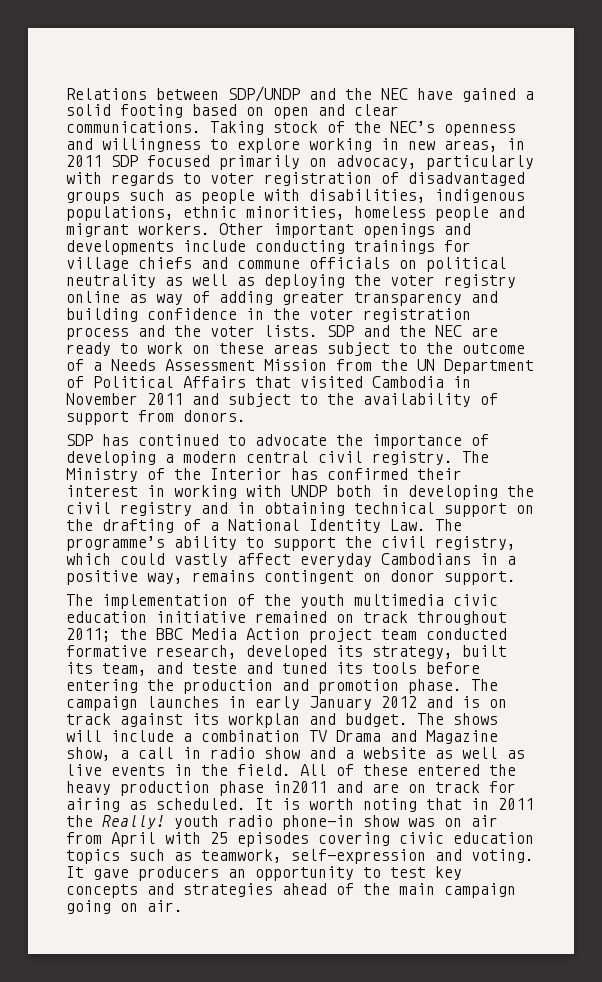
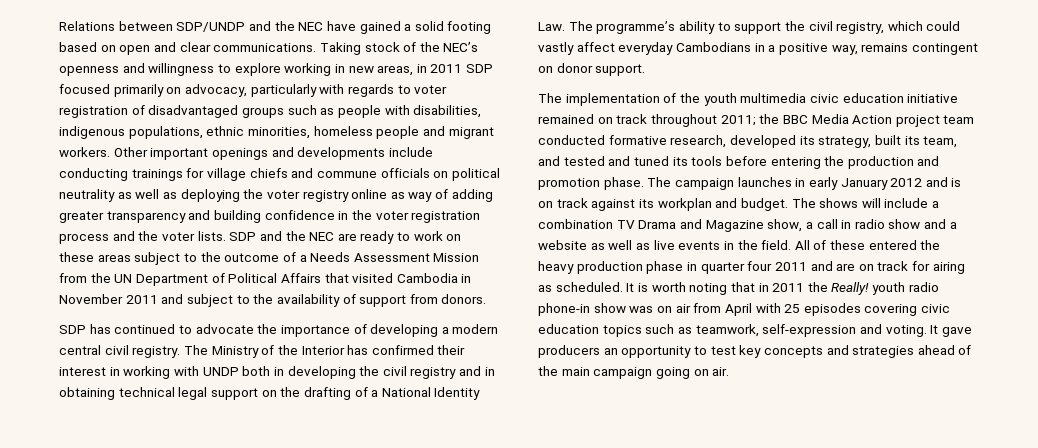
- The Ministry of the Interior has confirmed their interest in working with UNDP both in developing the civil registry and in obtaining technical support on the drafting of a National Identity Law. The programme’s ability to support the civil registry, which could vastly affect everyday Cambodians in a positive way, remains contingent on donor support.
+ The Ministry of the Interior has confirmed their interest in working with UNDP both in developing the civil registry and in obtaining technical legal support on the drafting of a National Identity Law. The programme’s ability to support the civil registry, which could vastly affect everyday Cambodians in a positive way, remains contingent on donor support.
- The implementation of the youth multimedia civic education initiative remained on track throughout 2011; the BBC Media Action project team conducted formative research, developed its strategy, built its team, and teste and tuned its tools before entering the production and promotion phase.
+ The implementation of the youth multimedia civic education initiative remained on track throughout 2011; the BBC Media Action project team conducted formative research, developed its strategy, built its team, and tested and tuned its tools before entering the production and promotion phase.
- All of these entered the heavy production phase in2011 and are on track for airing as scheduled.
+ All of these entered the heavy production phase in quarter four 2011 and are on track for airing as scheduled.

